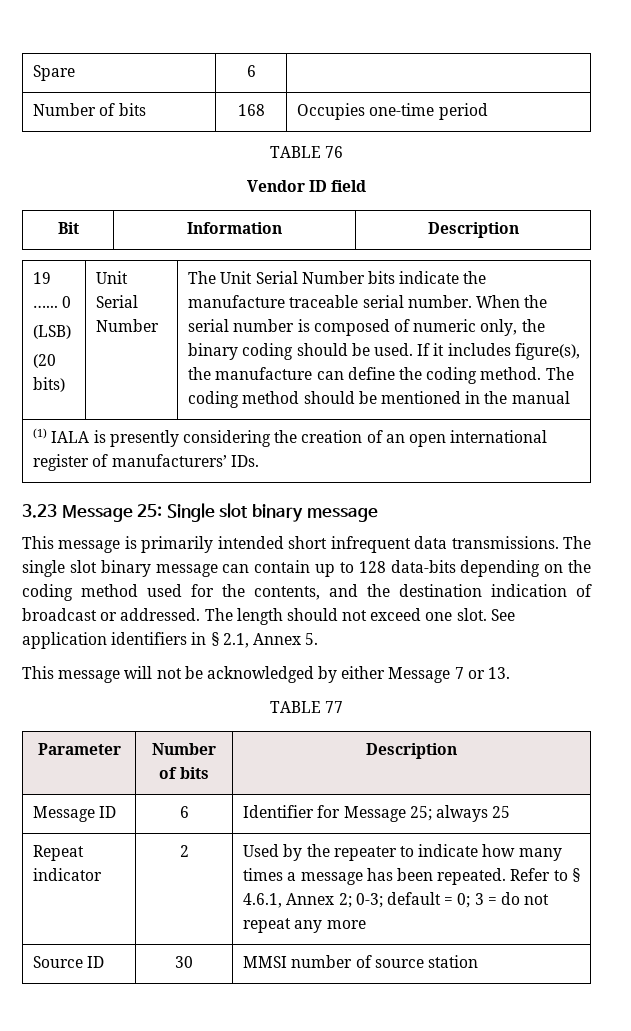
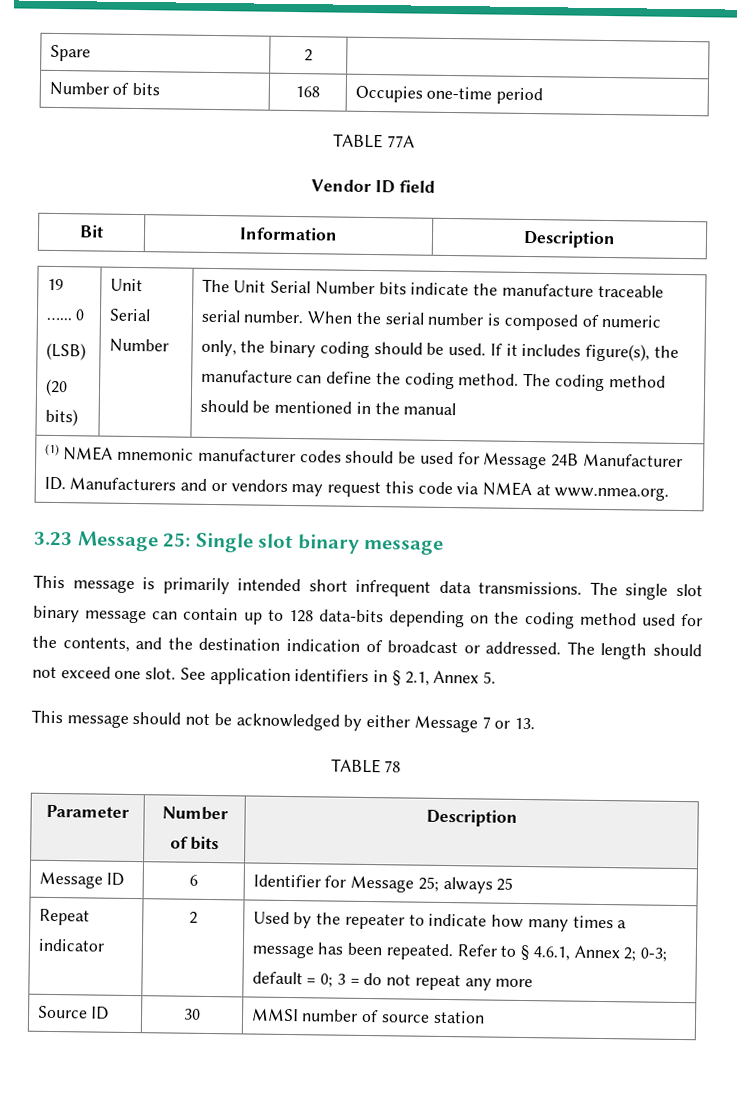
- Spare | 6 |
+ Spare | 2 |
- TABLE 76
+ TABLE 77A
- (1) IALA is presently considering the creation of an open international register of manufacturers’ IDs.
+ (1) NMEA mnemonic manufacturer codes should be used for Message 24B Manufacturer ID. Manufacturers and or vendors may request this code via NMEA at www.nmea.org.
- This message will not be acknowledged by either Message 7 or 13.
+ This message should not be acknowledged by either Message 7 or 13.
- TABLE 77
+ TABLE 78

